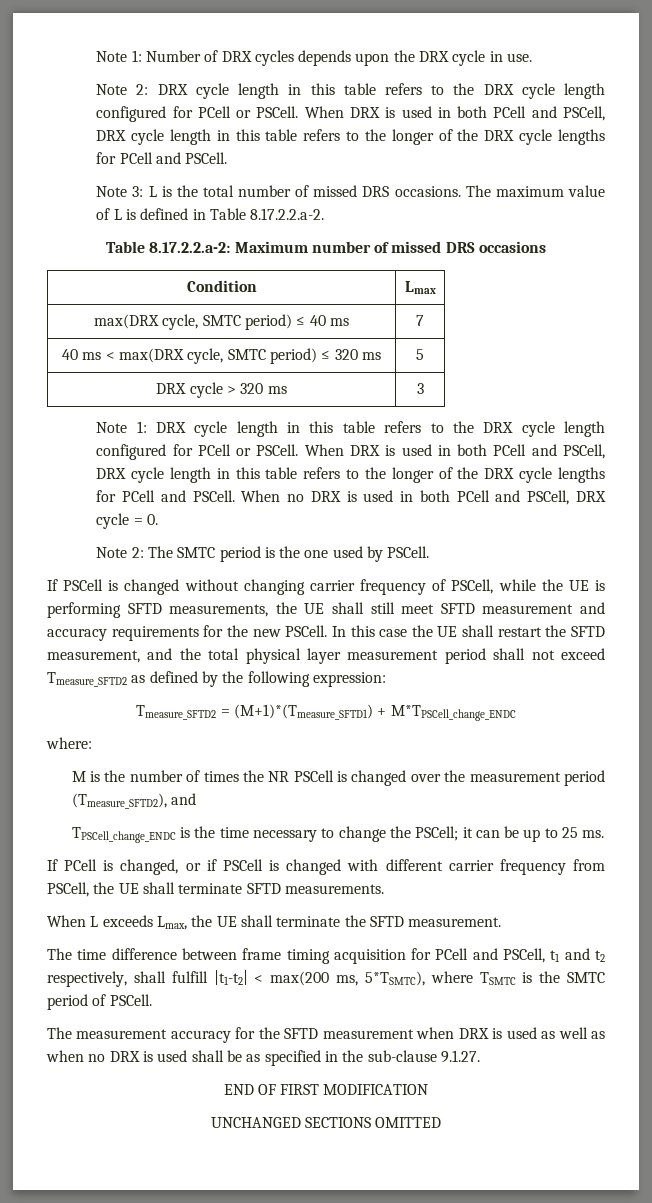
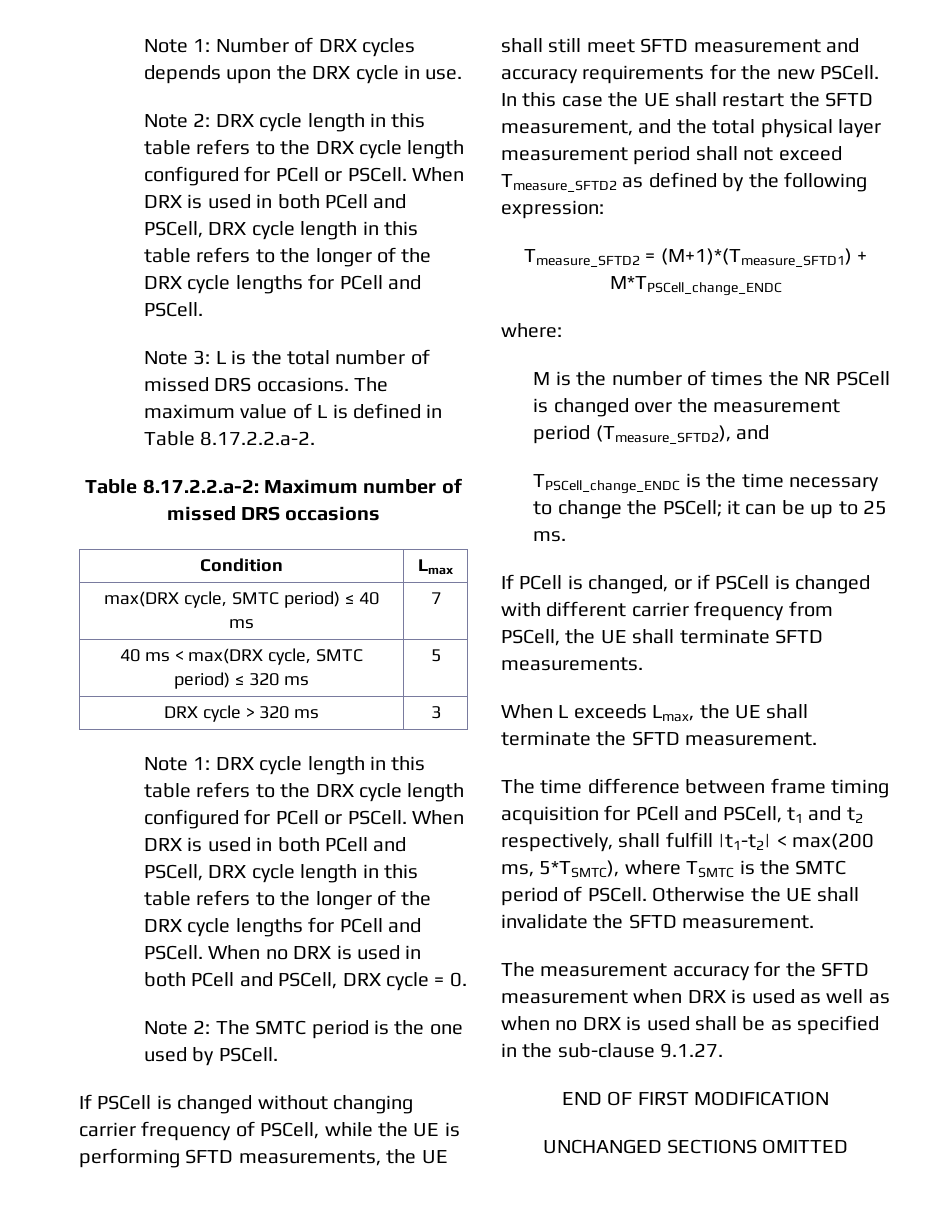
+ Otherwise the UE shall invalidate the SFTD measurement.

